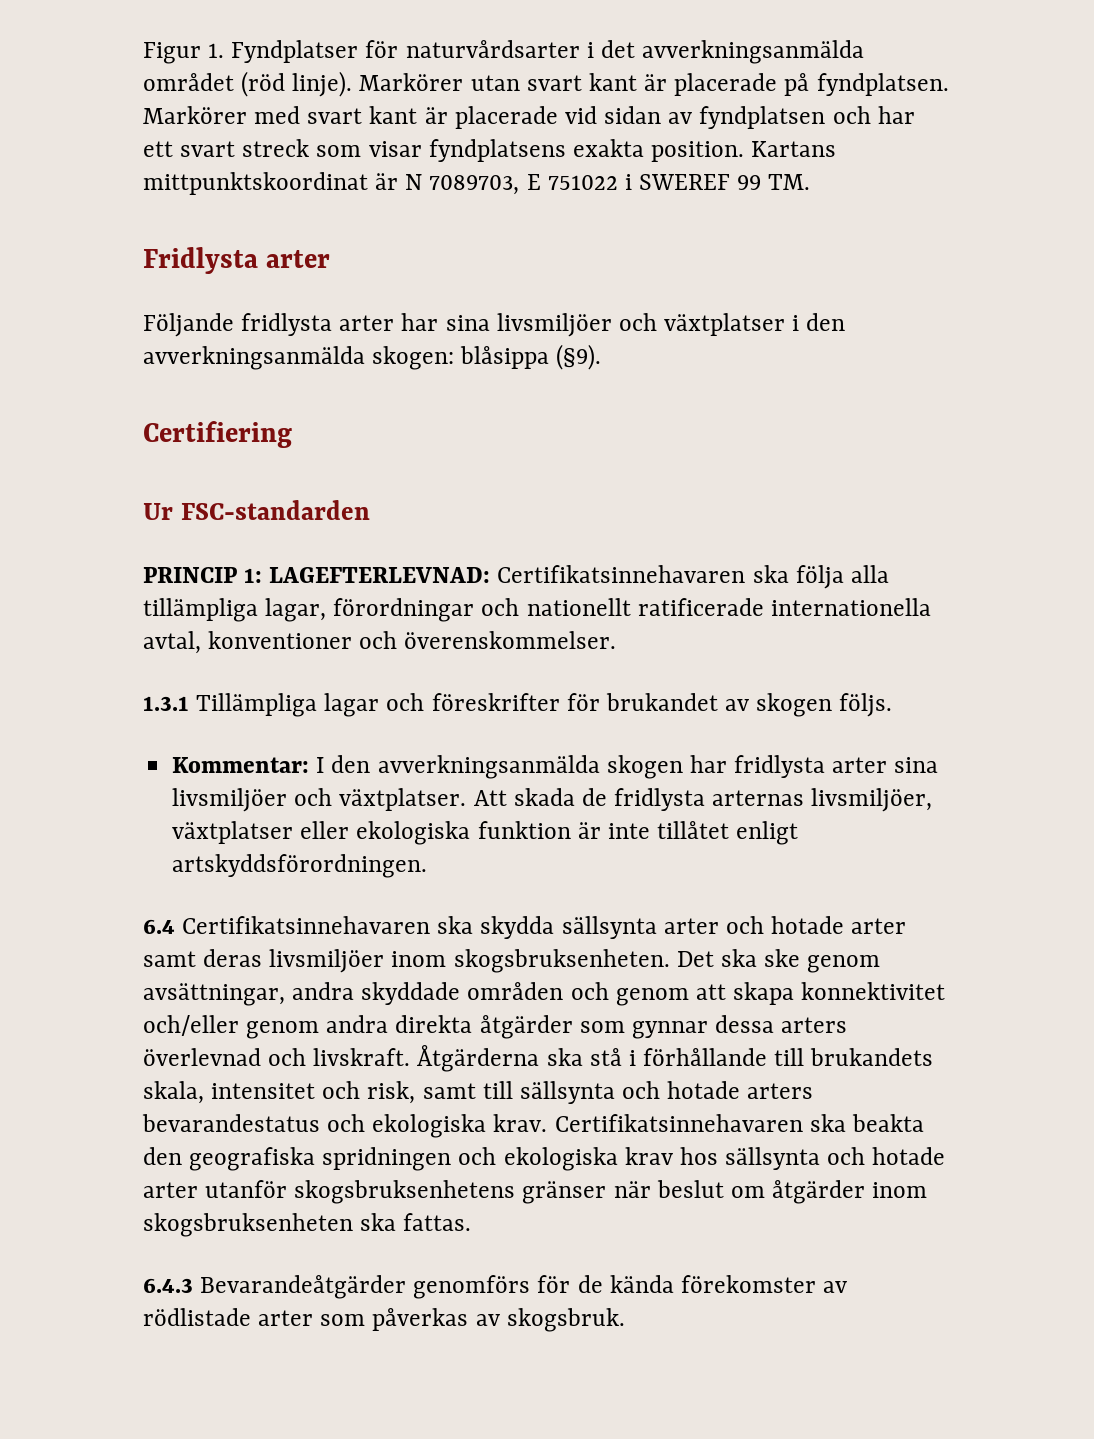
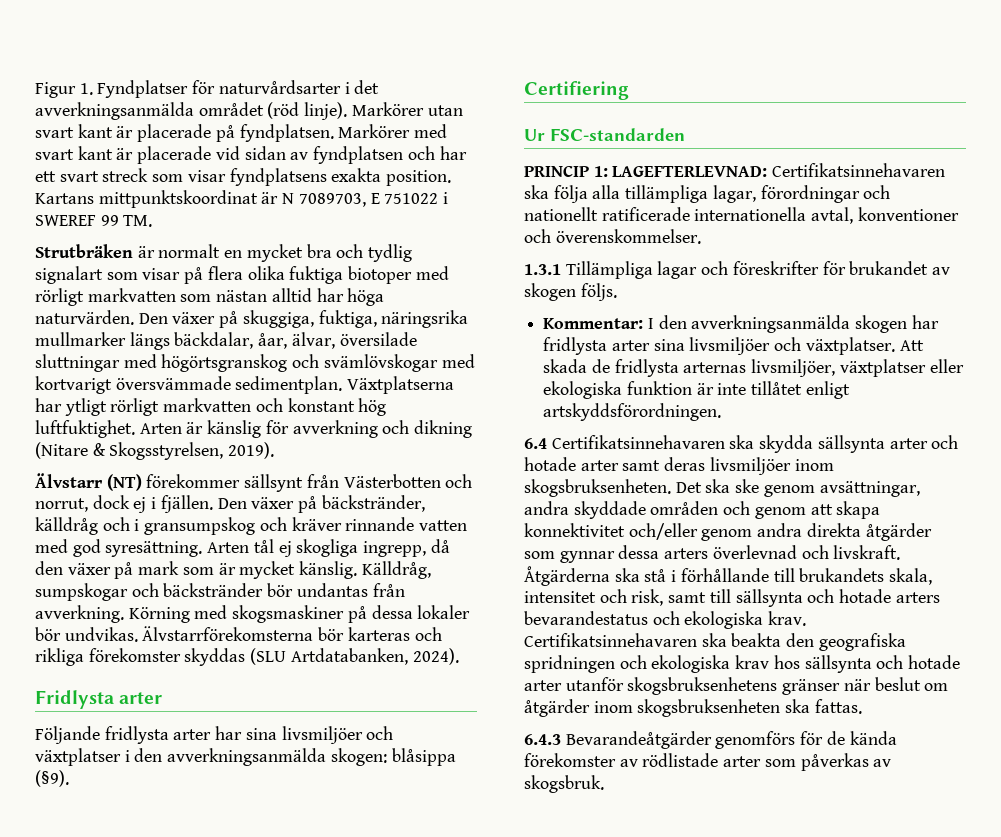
+ Strutbräken är normalt en mycket bra och tydlig signalart som visar på flera olika fuktiga biotoper med rörligt markvatten som nästan alltid har höga naturvärden. Den växer på skuggiga, fuktiga, näringsrika mullmarker längs bäckdalar, åar, älvar, översilade sluttningar med högörtsgranskog och svämlövskogar med kortvarigt översvämmade sedimentplan. Växtplatserna har ytligt rörligt markvatten och konstant hög luftfuktighet. Arten är känslig för avverkning och dikning (Nitare & Skogsstyrelsen, 2019).
+ Älvstarr (NT) förekommer sällsynt från Västerbotten och norrut, dock ej i fjällen. Den växer på bäckstränder, källdråg och i gransumpskog och kräver rinnande vatten med god syresättning. Arten tål ej skogliga ingrepp, då den växer på mark som är mycket känslig. Källdråg, sumpskogar och bäckstränder bör undantas från avverkning. Körning med skogsmaskiner på dessa lokaler bör undvikas. Älvstarrförekomsterna bör karteras och rikliga förekomster skyddas (SLU Artdatabanken, 2024).

